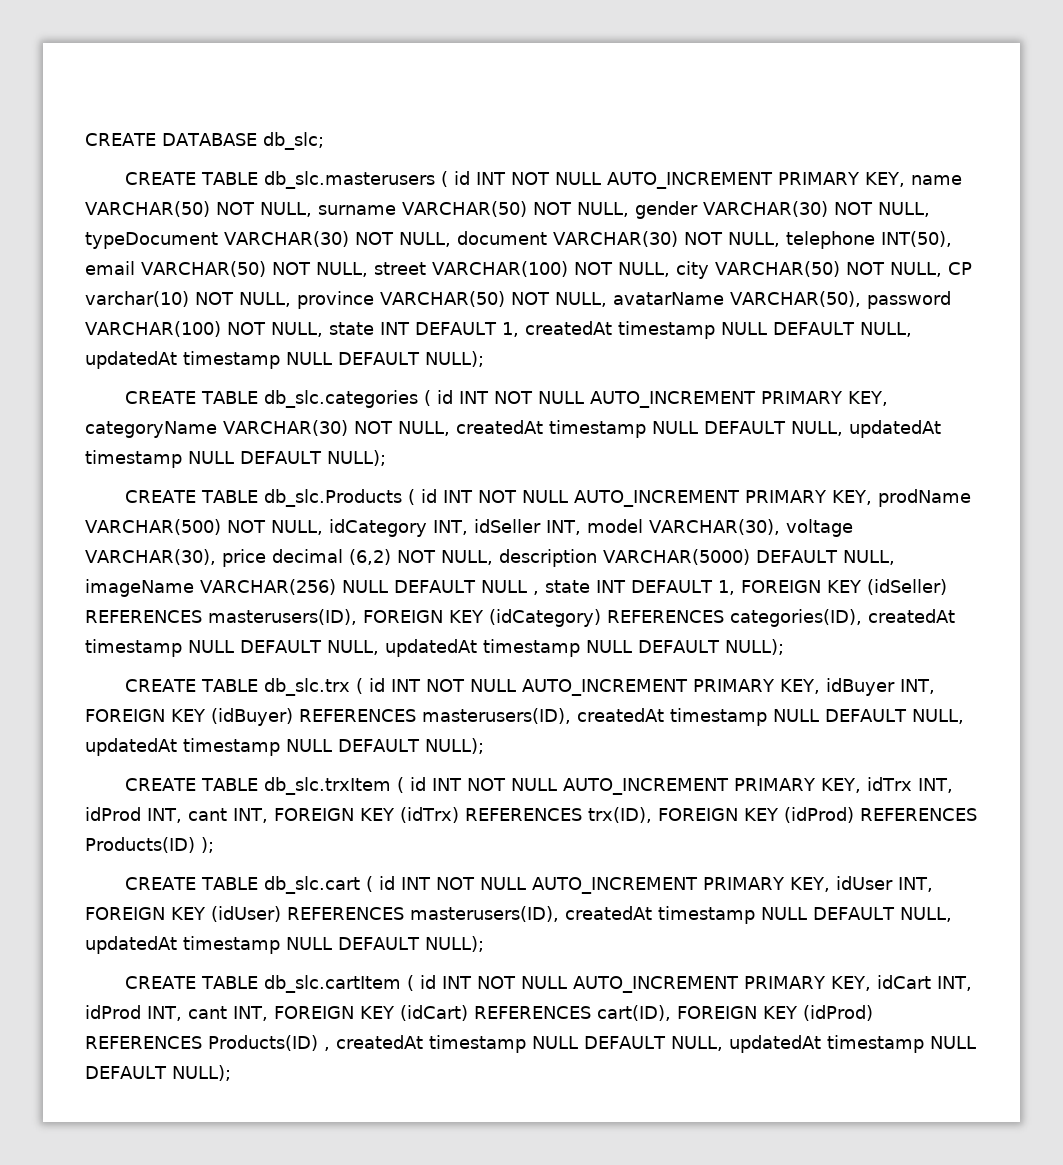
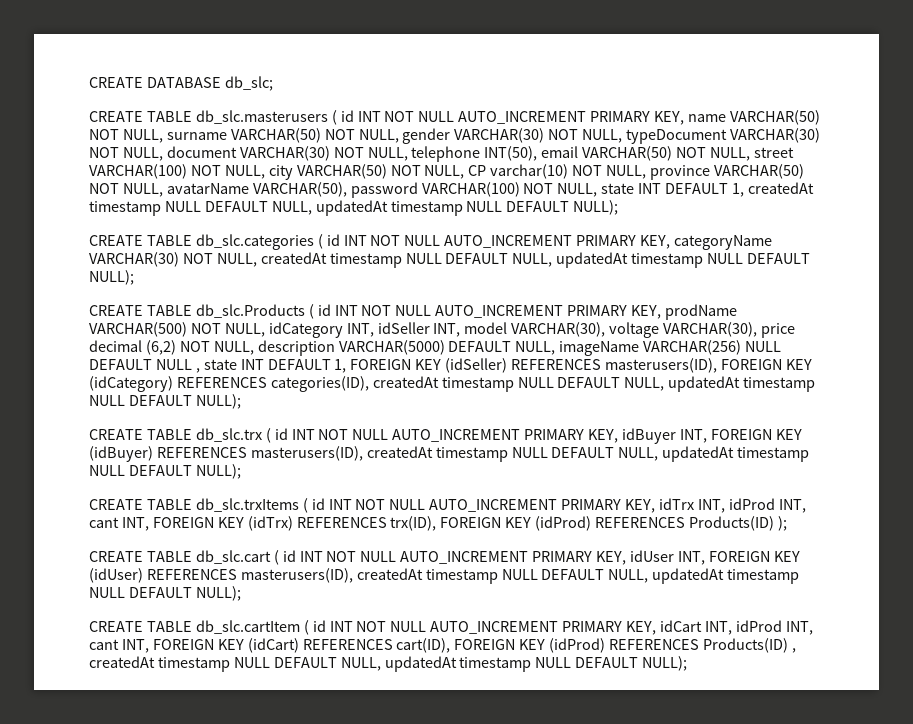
- CREATE TABLE db_slc.trxItem ( id INT NOT NULL AUTO_INCREMENT PRIMARY KEY, idTrx INT, idProd INT, cant INT, FOREIGN KEY (idTrx) REFERENCES trx(ID), FOREIGN KEY (idProd) REFERENCES Products(ID) );
+ CREATE TABLE db_slc.trxItems ( id INT NOT NULL AUTO_INCREMENT PRIMARY KEY, idTrx INT, idProd INT, cant INT, FOREIGN KEY (idTrx) REFERENCES trx(ID), FOREIGN KEY (idProd) REFERENCES Products(ID) );

